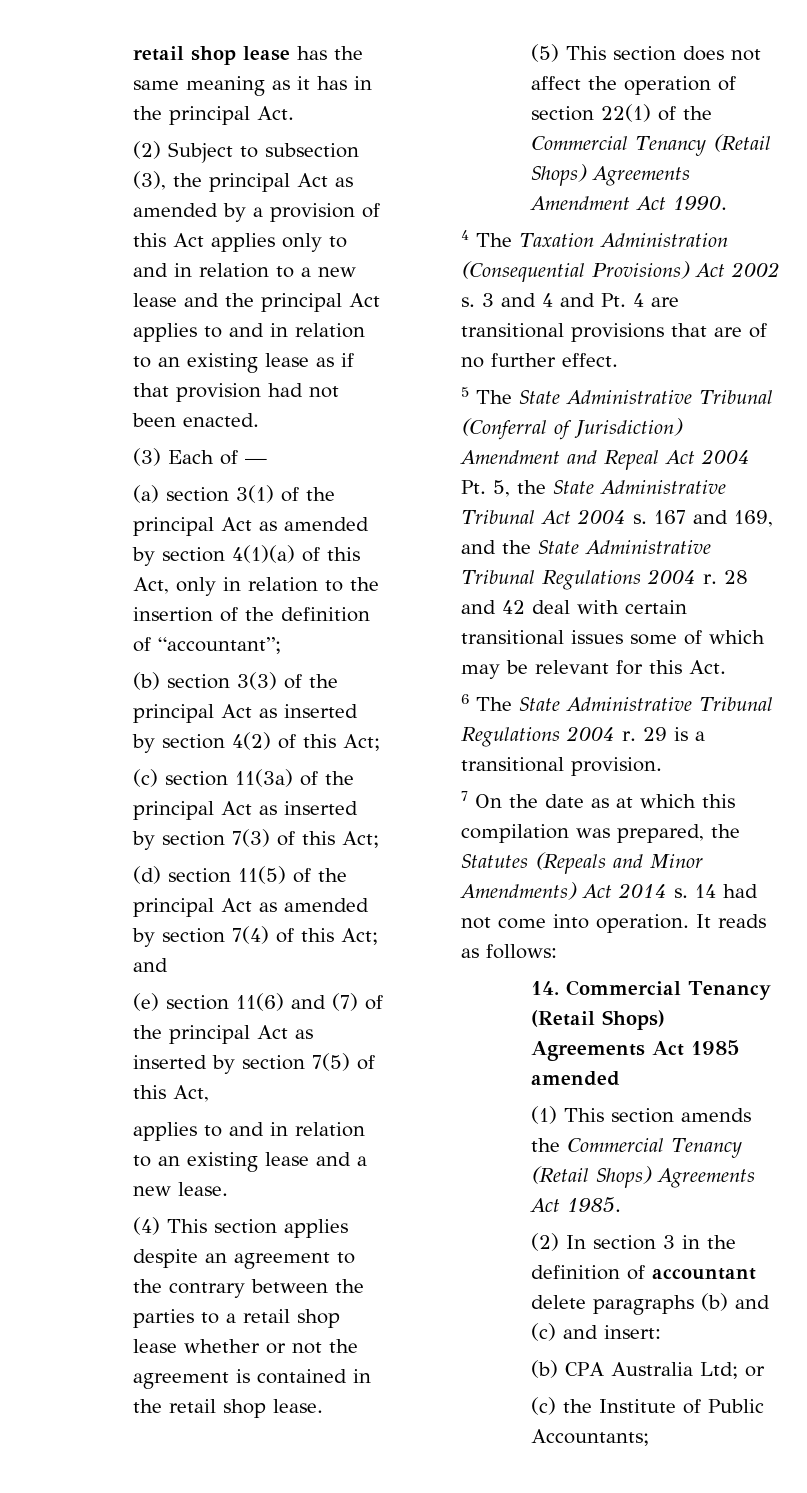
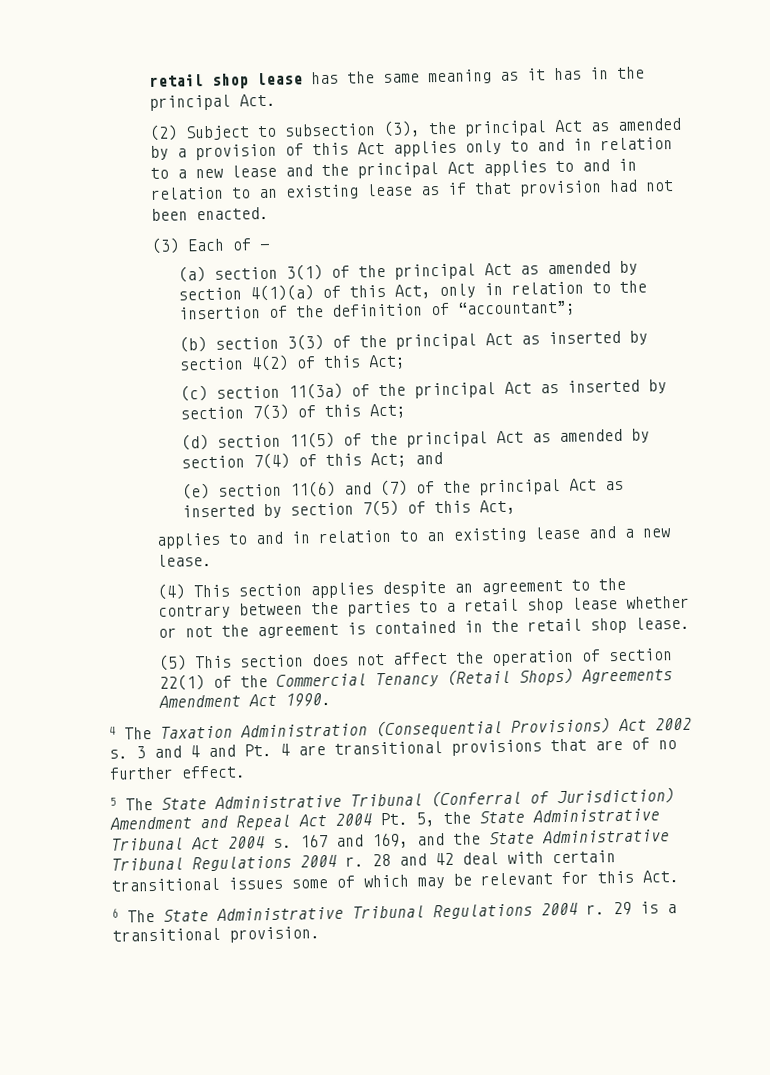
- 7 On the date as at which this compilation was prepared, the Statutes (Repeals and Minor Amendments) Act 2014 s. 14 had not come into operation. It reads as follows:
- 14. Commercial Tenancy (Retail Shops) Agreements Act 1985 amended
- (1) This section amends the Commercial Tenancy (Retail Shops) Agreements Act 1985.
- (2) In section 3 in the definition of accountant delete paragraphs (b) and (c) and insert:
- (b) CPA Australia Ltd; or
- (c) the Institute of Public Accountants;

